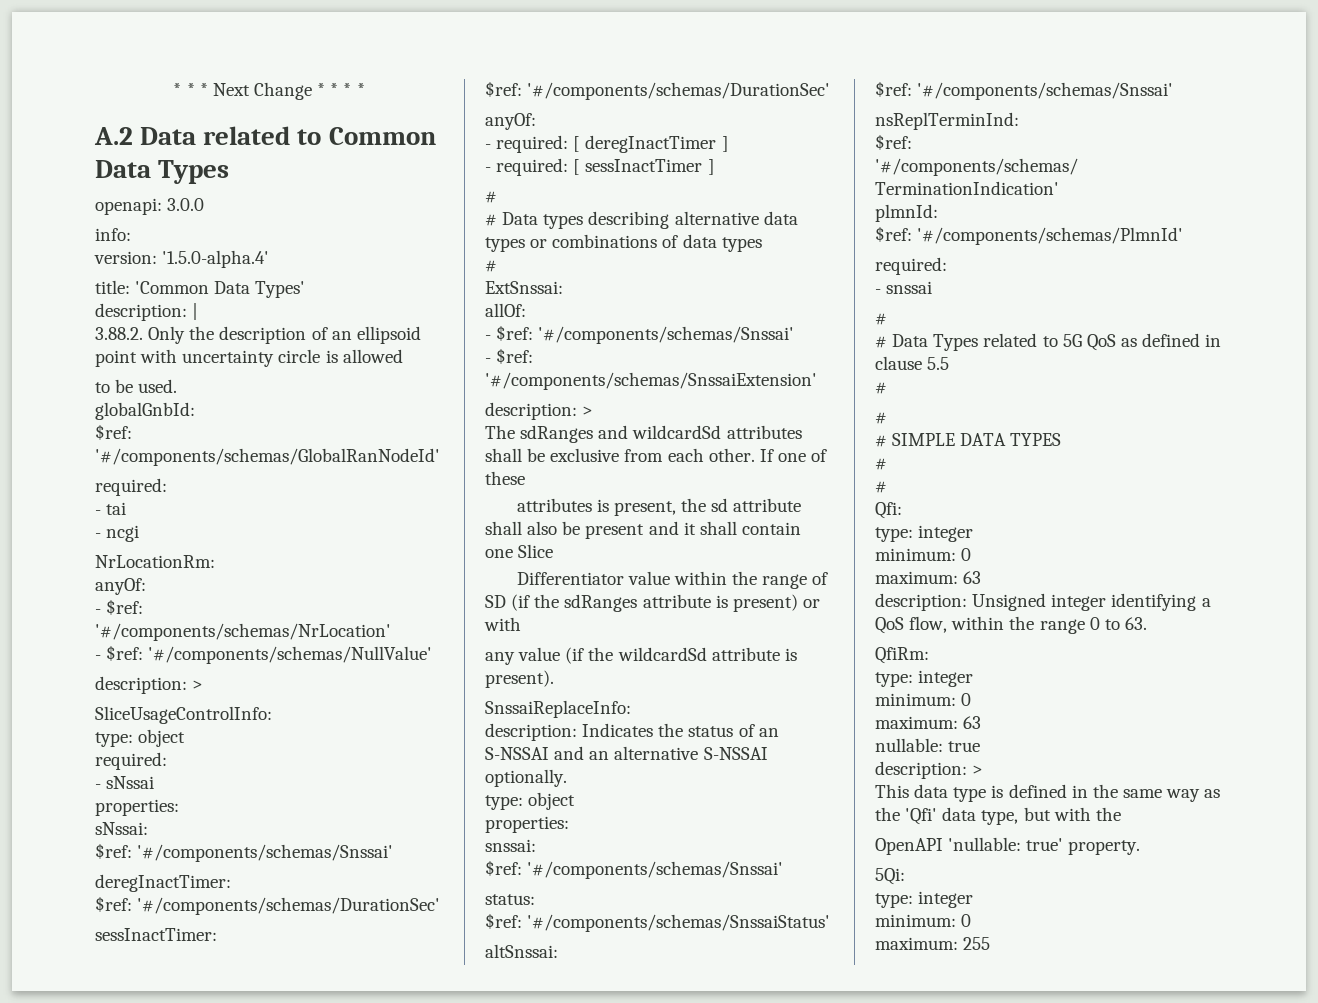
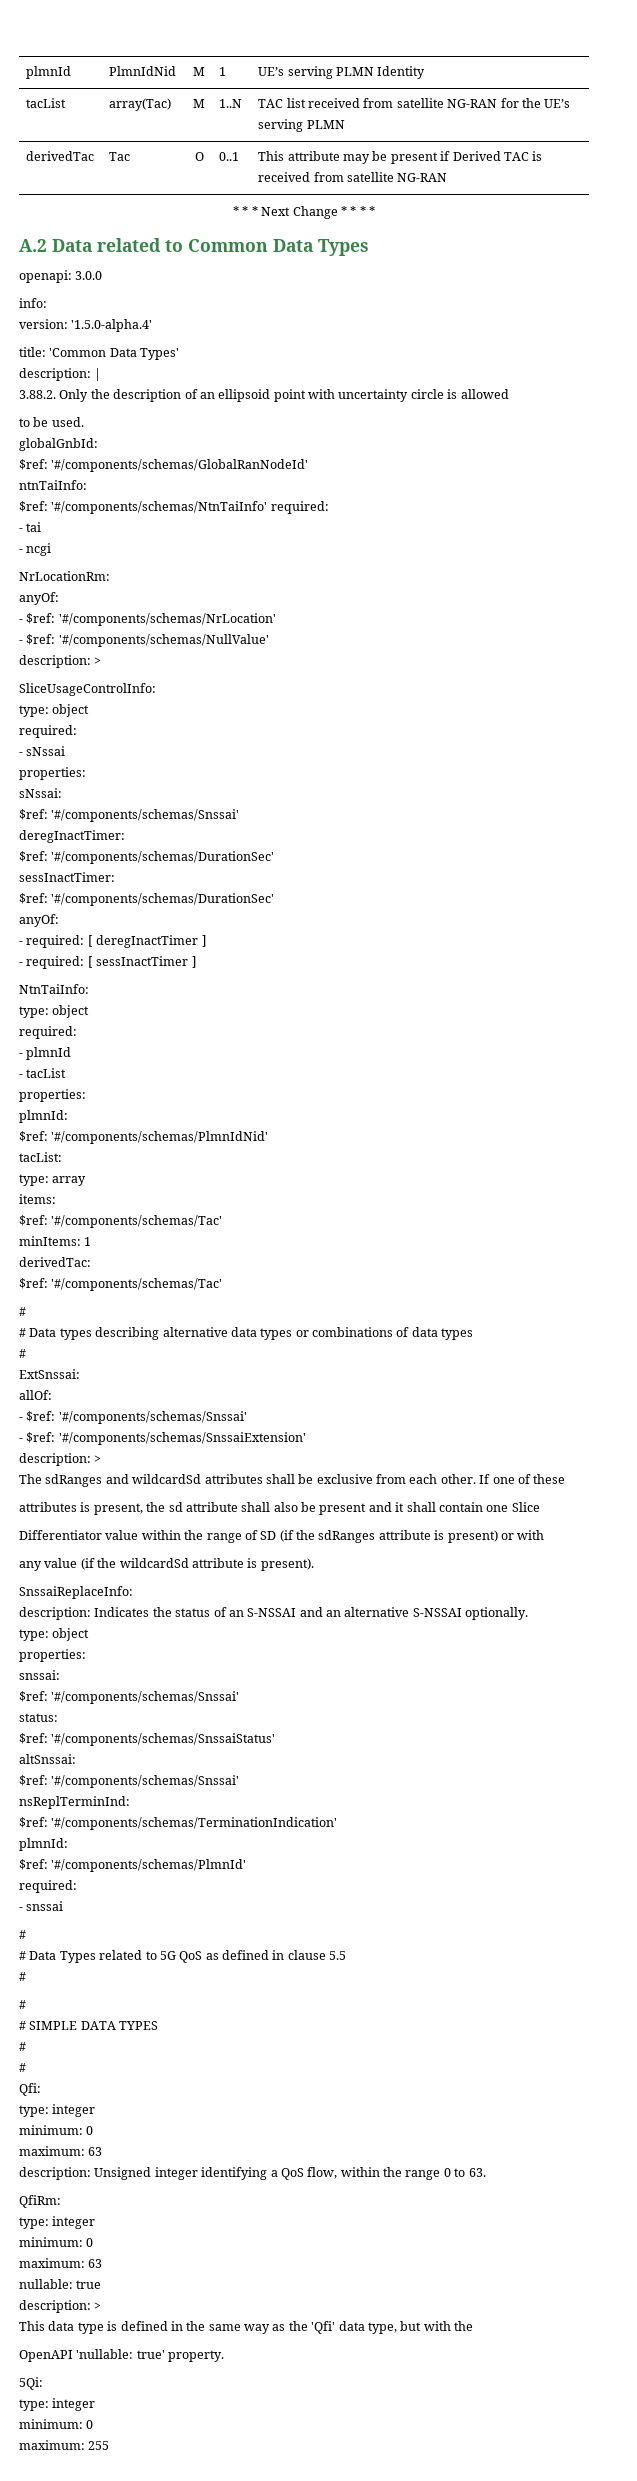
+ plmnId | PlmnIdNid | M | 1 | UE’s serving PLMN Identity
+ tacList | array(Tac) | M | 1..N | TAC list received from satellite NG-RAN for the UE’s serving PLMN
+ derivedTac | Tac | O | 0..1 | This attribute may be present if Derived TAC is received from satellite NG-RAN
  $ref: '#/components/schemas/GlobalRanNodeId'
- required:
+ ntnTaiInfo:
+ $ref: '#/components/schemas/NtnTaiInfo' required:
+ NtnTaiInfo:
+ type: object
+ required:
+ - plmnId
+ - tacList
+ properties:
+ plmnId:
+ $ref: '#/components/schemas/PlmnIdNid'
+ tacList:
+ type: array
+ items:
+ $ref: '#/components/schemas/Tac'
+ minItems: 1
+ derivedTac:
+ $ref: '#/components/schemas/Tac'

